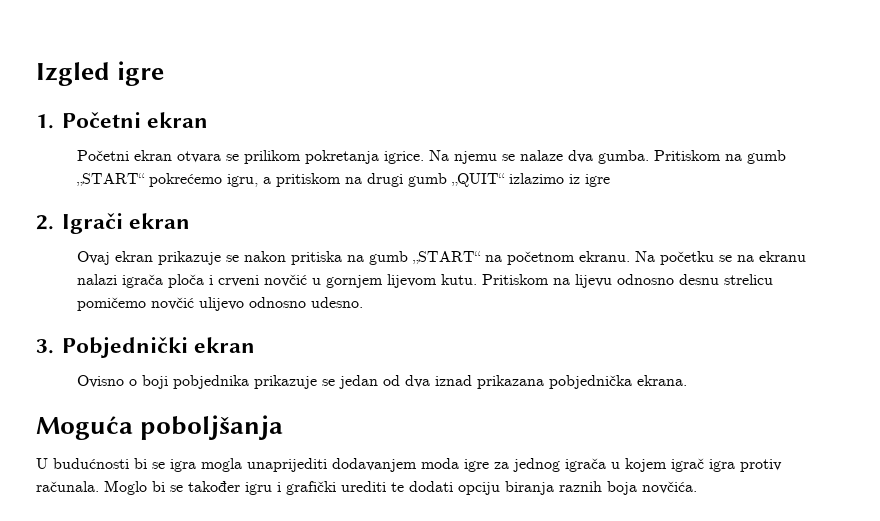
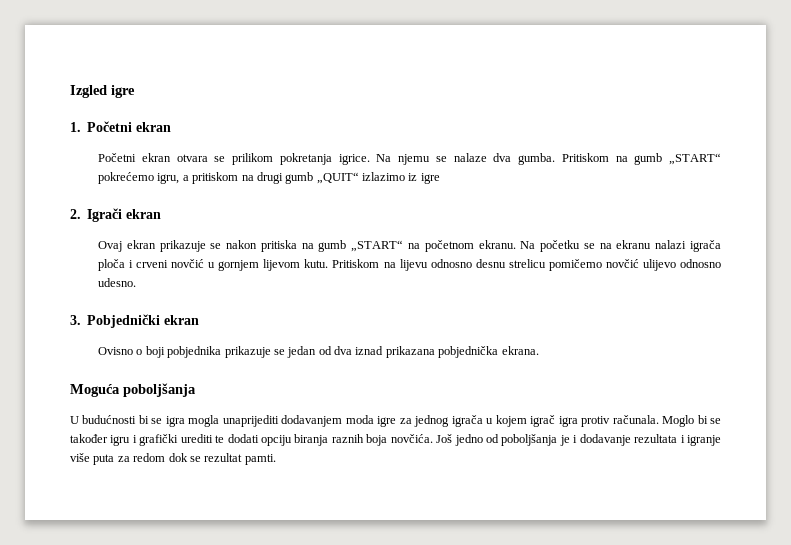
+ Još jedno od poboljšanja je i dodavanje rezultata i igranje više puta za redom dok se rezultat pamti.

